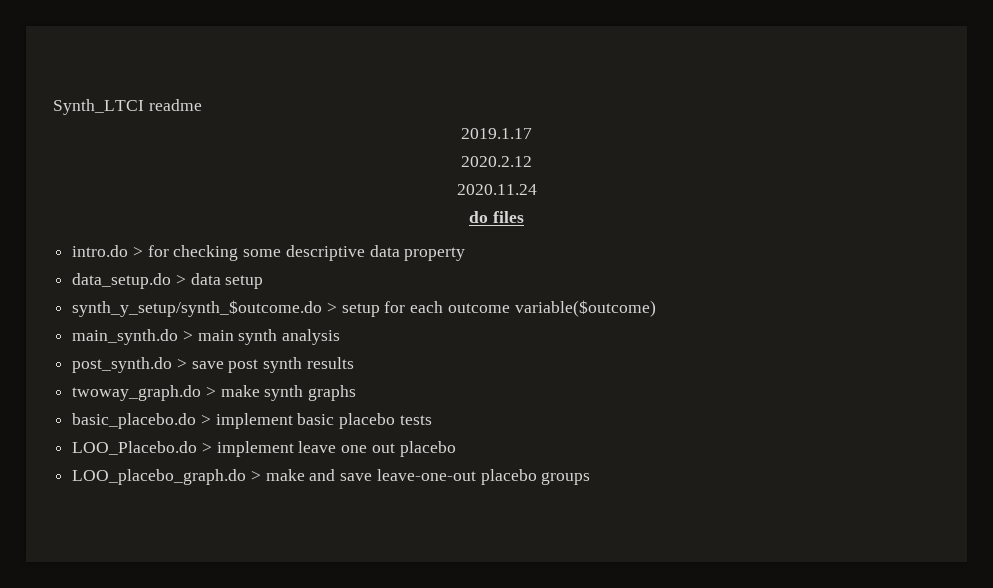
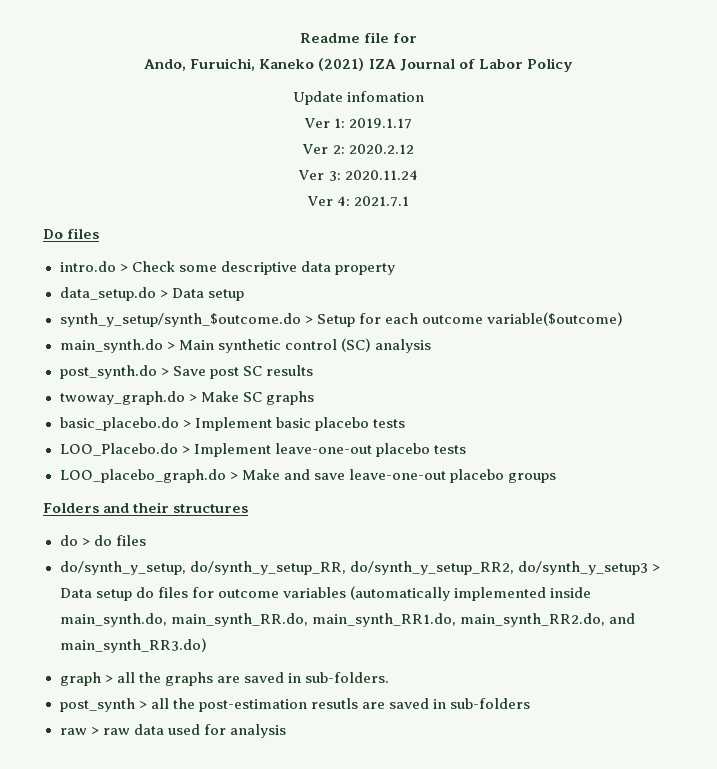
- Synth_LTCI readme
- 2019.1.17
+ Readme file for
+ Ando, Furuichi, Kaneko (2021) IZA Journal of Labor Policy
+ Update infomation
+ Ver 1: 2019.1.17
- 2020.2.12
+ Ver 2: 2020.2.12
- 2020.11.24
+ Ver 3: 2020.11.24
- do files
+ Ver 4: 2021.7.1
+ Do files
- intro.do > for checking some descriptive data property
+ intro.do > Check some descriptive data property
- data_setup.do > data setup
+ data_setup.do > Data setup
- synth_y_setup/synth_$outcome.do > setup for each outcome variable($outcome)
+ synth_y_setup/synth_$outcome.do > Setup for each outcome variable($outcome)
- main_synth.do > main synth analysis
+ main_synth.do > Main synthetic control (SC) analysis
- post_synth.do > save post synth results
+ post_synth.do > Save post SC results
- twoway_graph.do > make synth graphs
+ twoway_graph.do > Make SC graphs
- basic_placebo.do > implement basic placebo tests
+ basic_placebo.do > Implement basic placebo tests
- LOO_Placebo.do > implement leave one out placebo
+ LOO_Placebo.do > Implement leave-one-out placebo tests
- LOO_placebo_graph.do > make and save leave-one-out placebo groups
+ LOO_placebo_graph.do > Make and save leave-one-out placebo groups
+ Folders and their structures
+ do > do files
+ do/synth_y_setup, do/synth_y_setup_RR, do/synth_y_setup_RR2, do/synth_y_setup3 > Data setup do files for outcome variables (automatically implemented inside main_synth.do, main_synth_RR.do, main_synth_RR1.do, main_synth_RR2.do, and main_synth_RR3.do)
+ graph > all the graphs are saved in sub-folders.
+ post_synth > all the post-estimation resutls are saved in sub-folders
+ raw > raw data used for analysis

